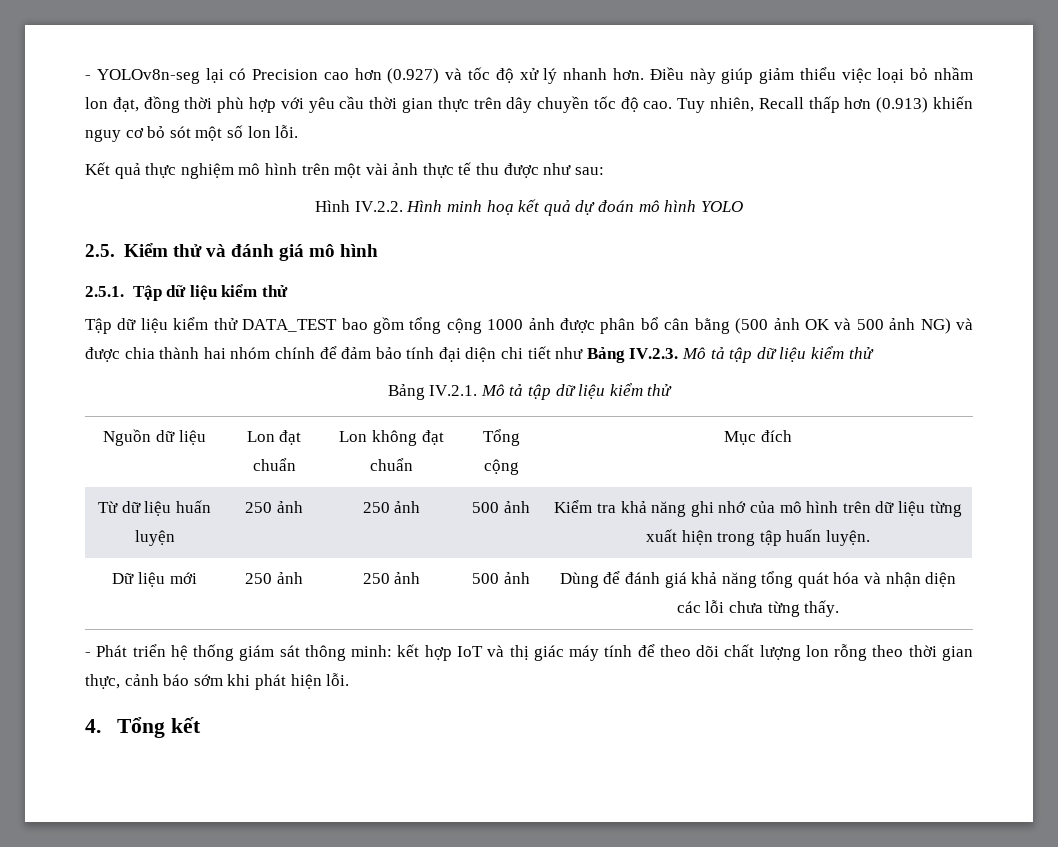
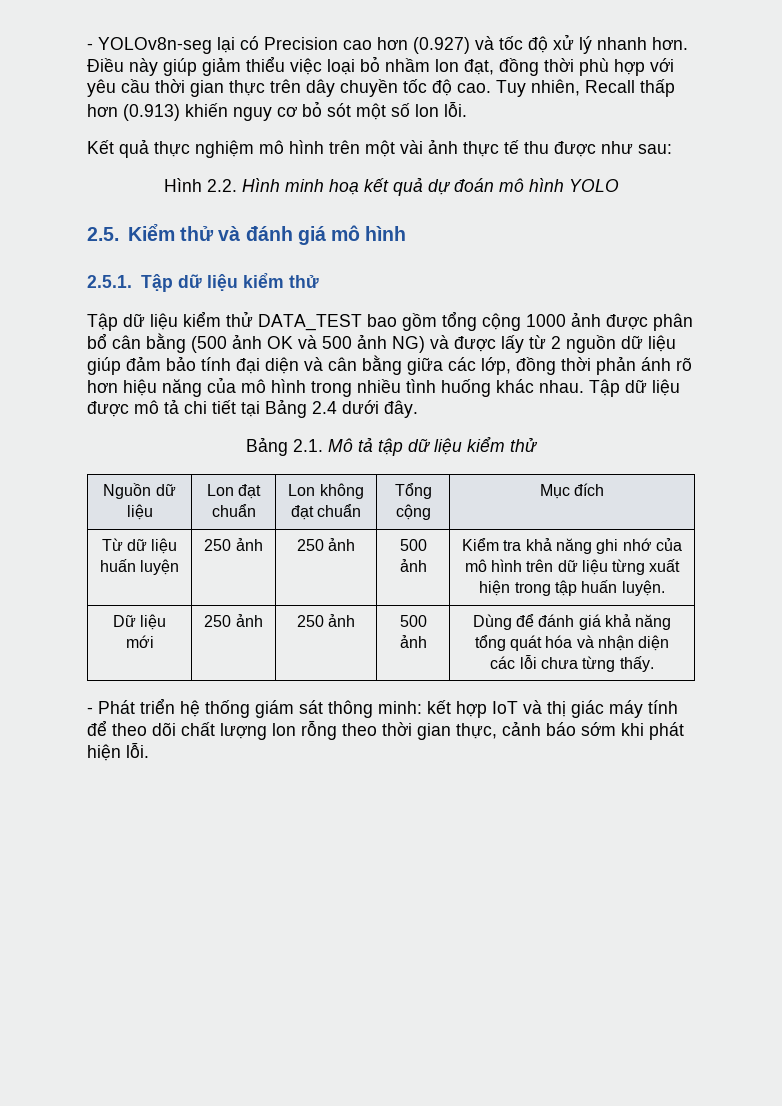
- Hình IV.2.2. Hình minh hoạ kết quả dự đoán mô hình YOLO
+ Hình 2.2. Hình minh hoạ kết quả dự đoán mô hình YOLO
- Tập dữ liệu kiểm thử DATA_TEST bao gồm tổng cộng 1000 ảnh được phân bổ cân bằng (500 ảnh OK và 500 ảnh NG) và được chia thành hai nhóm chính để đảm bảo tính đại diện chi tiết như Bảng IV.2.3. Mô tả tập dữ liệu kiểm thử
- Bảng IV.2.1. Mô tả tập dữ liệu kiểm thử
+ Tập dữ liệu kiểm thử DATA_TEST bao gồm tổng cộng 1000 ảnh được phân bổ cân bằng (500 ảnh OK và 500 ảnh NG) và được lấy từ 2 nguồn dữ liệu giúp đảm bảo tính đại diện và cân bằng giữa các lớp, đồng thời phản ánh rõ hơn hiệu năng của mô hình trong nhiều tình huống khác nhau. Tập dữ liệu được mô tả chi tiết tại Bảng 2.4 dưới đây.
+ Bảng 2.1. Mô tả tập dữ liệu kiểm thử
- 4. Tổng kết

